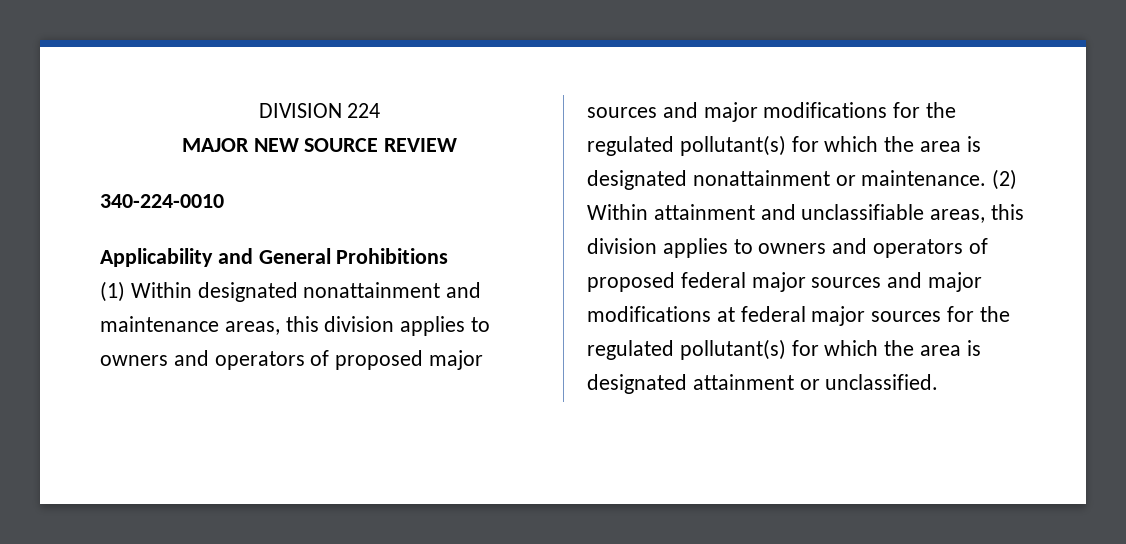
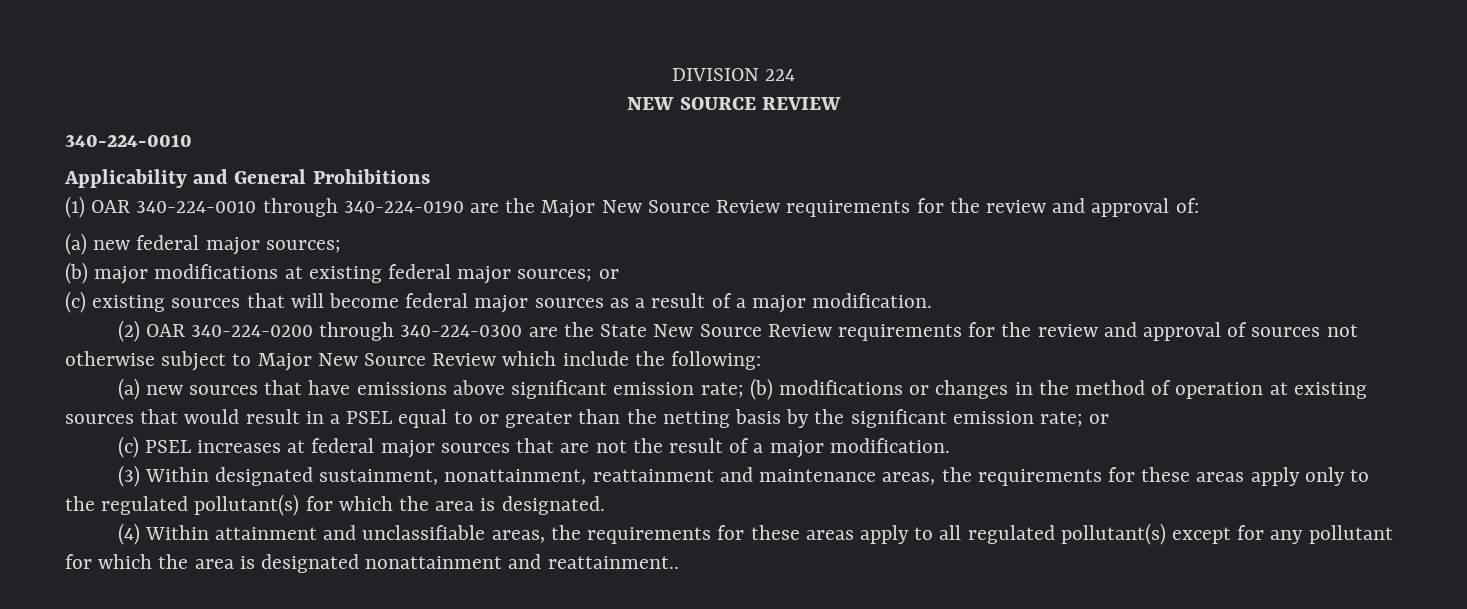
- MAJOR NEW SOURCE REVIEW
+ NEW SOURCE REVIEW
- (1) Within designated nonattainment and maintenance areas, this division applies to owners and operators of proposed major sources and major modifications for the regulated pollutant(s) for which the area is designated nonattainment or maintenance. (2) Within attainment and unclassifiable areas, this division applies to owners and operators of proposed federal major sources and major modifications at federal major sources for the regulated pollutant(s) for which the area is designated attainment or unclassified.
+ (1) OAR 340-224-0010 through 340-224-0190 are the Major New Source Review requirements for the review and approval of:
+ (a) new federal major sources;
+ (b) major modifications at existing federal major sources; or
+ (c) existing sources that will become federal major sources as a result of a major modification.
+ (2) OAR 340-224-0200 through 340-224-0300 are the State New Source Review requirements for the review and approval of sources not otherwise subject to Major New Source Review which include the following:
+ (a) new sources that have emissions above significant emission rate; (b) modifications or changes in the method of operation at existing sources that would result in a PSEL equal to or greater than the netting basis by the significant emission rate; or
+ (c) PSEL increases at federal major sources that are not the result of a major modification.
+ (3) Within designated sustainment, nonattainment, reattainment and maintenance areas, the requirements for these areas apply only to the regulated pollutant(s) for which the area is designated.
+ (4) Within attainment and unclassifiable areas, the requirements for these areas apply to all regulated pollutant(s) except for any pollutant for which the area is designated nonattainment and reattainment..

